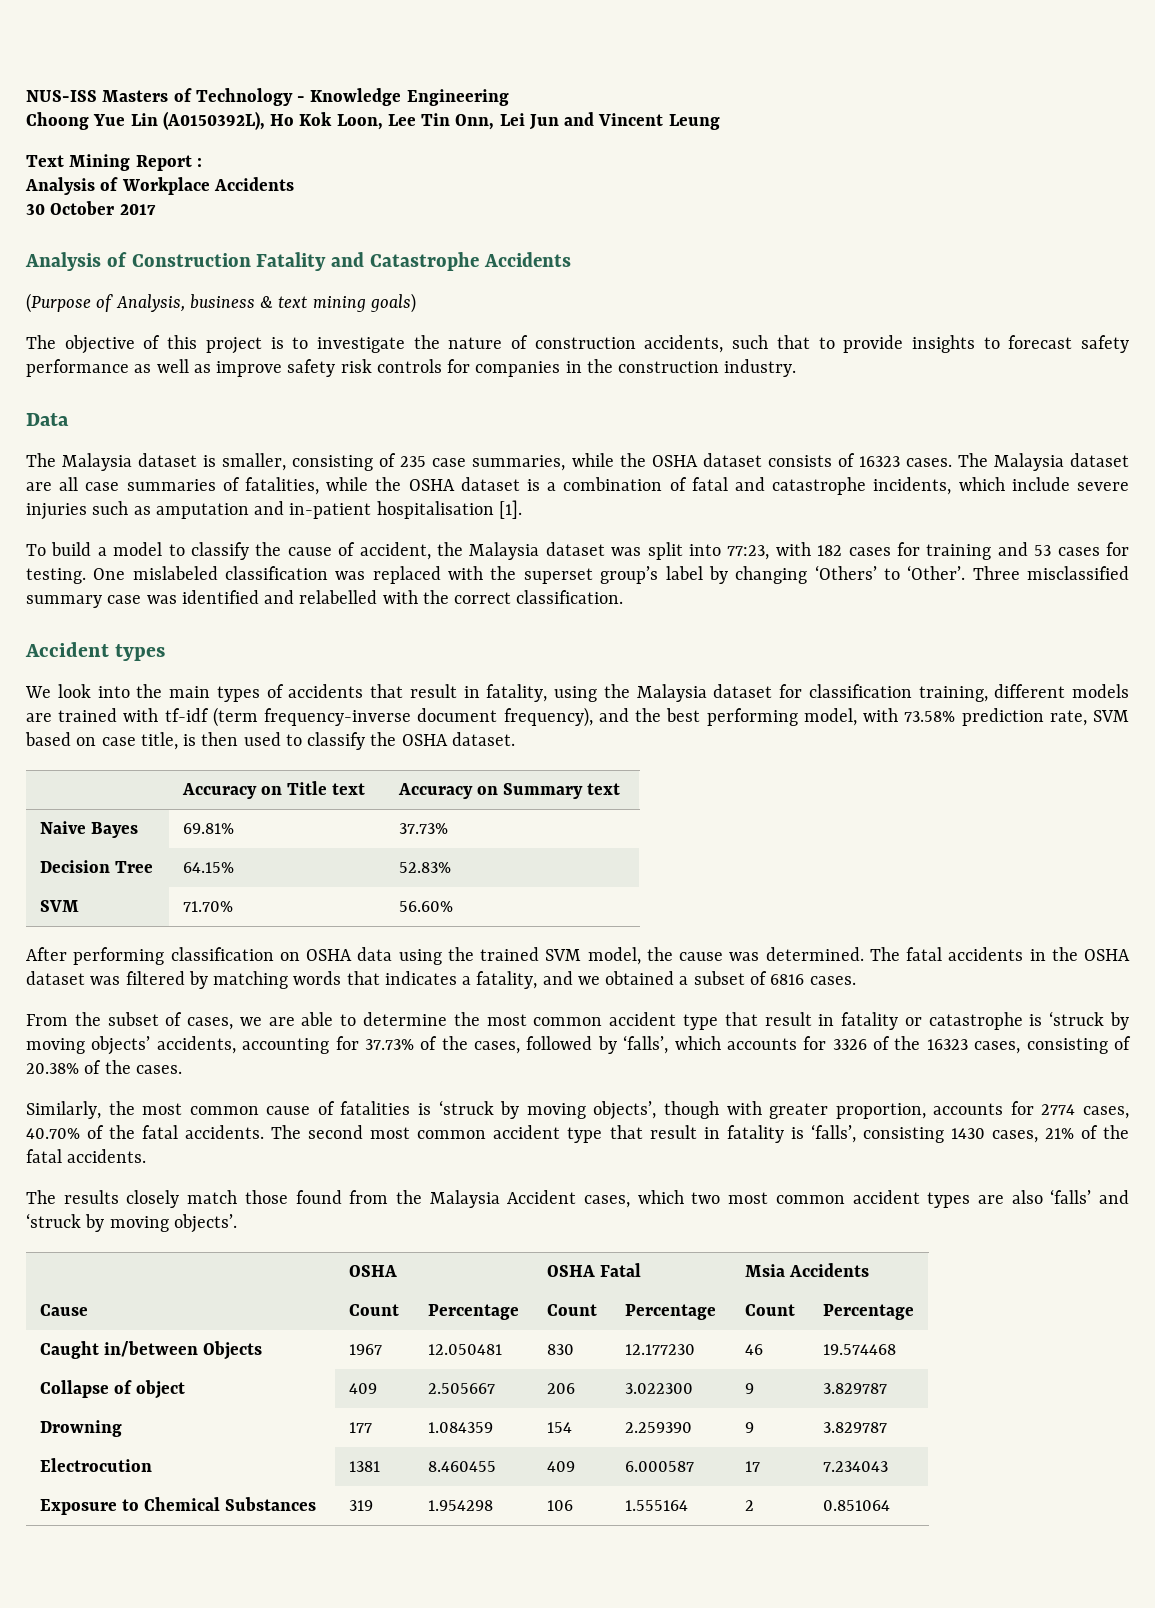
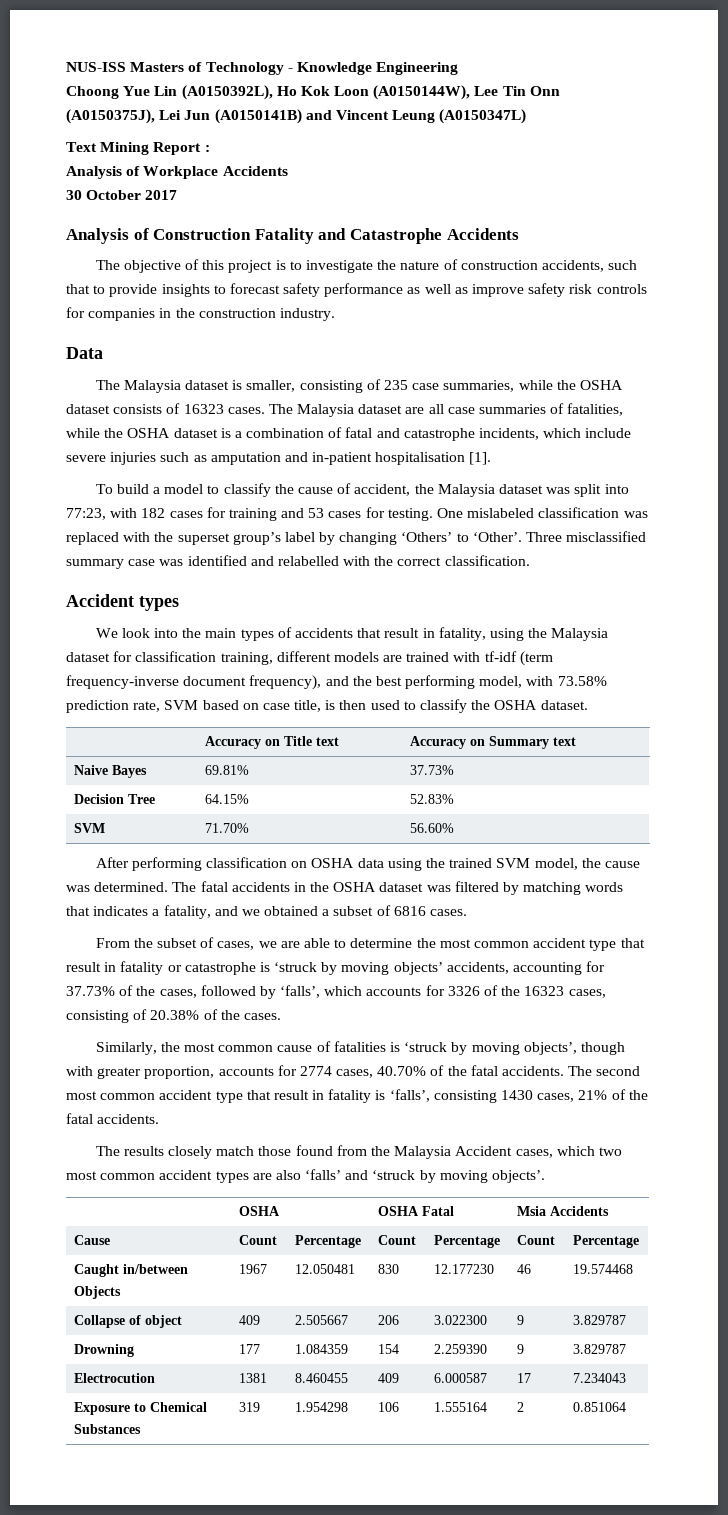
- Choong Yue Lin (A0150392L), Ho Kok Loon, Lee Tin Onn, Lei Jun and Vincent Leung
+ Choong Yue Lin (A0150392L), Ho Kok Loon (A0150144W), Lee Tin Onn (A0150375J), Lei Jun (A0150141B) and Vincent Leung (A0150347L)
- (Purpose of Analysis, business & text mining goals)

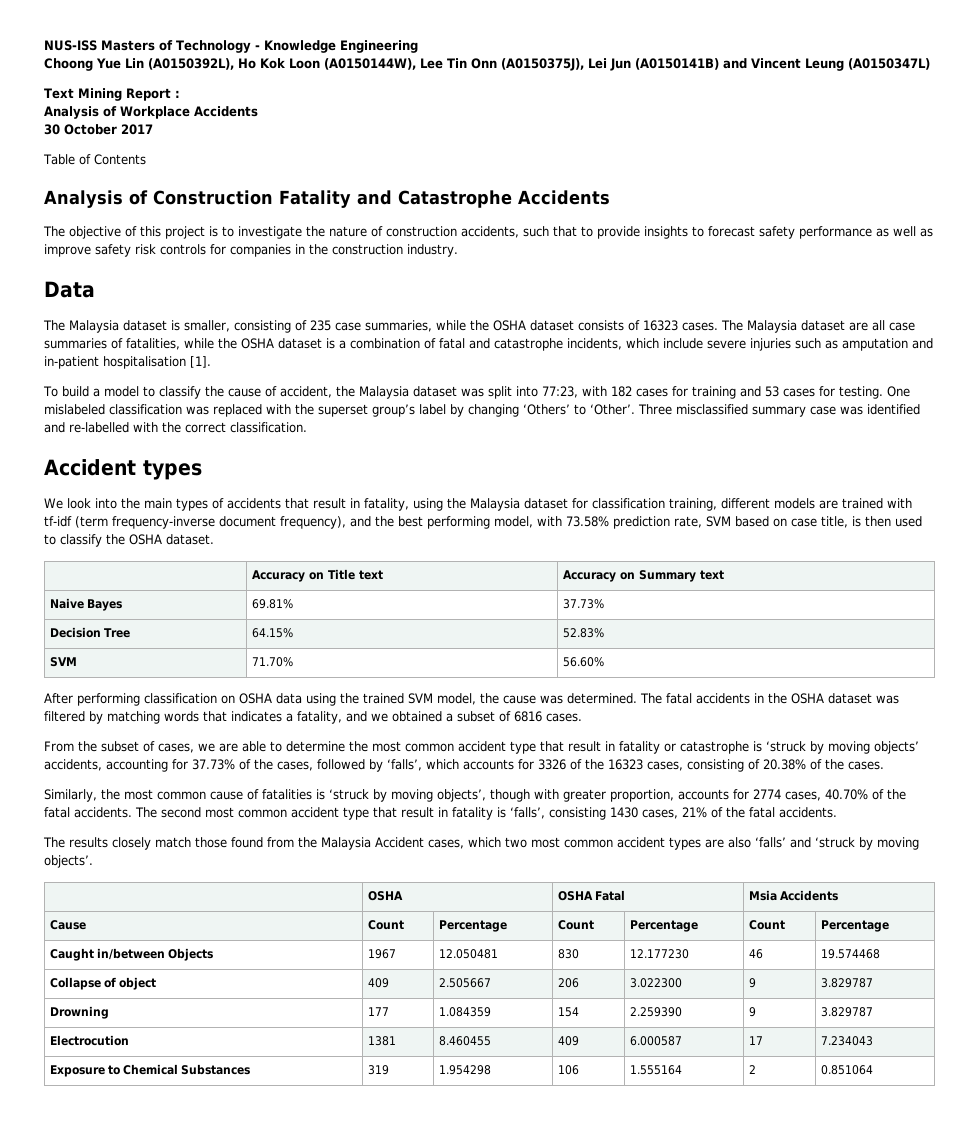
+ Table of Contents
- Three misclassified summary case was identified and relabelled with the correct classification.
+ Three misclassified summary case was identified and re-labelled with the correct classification.

